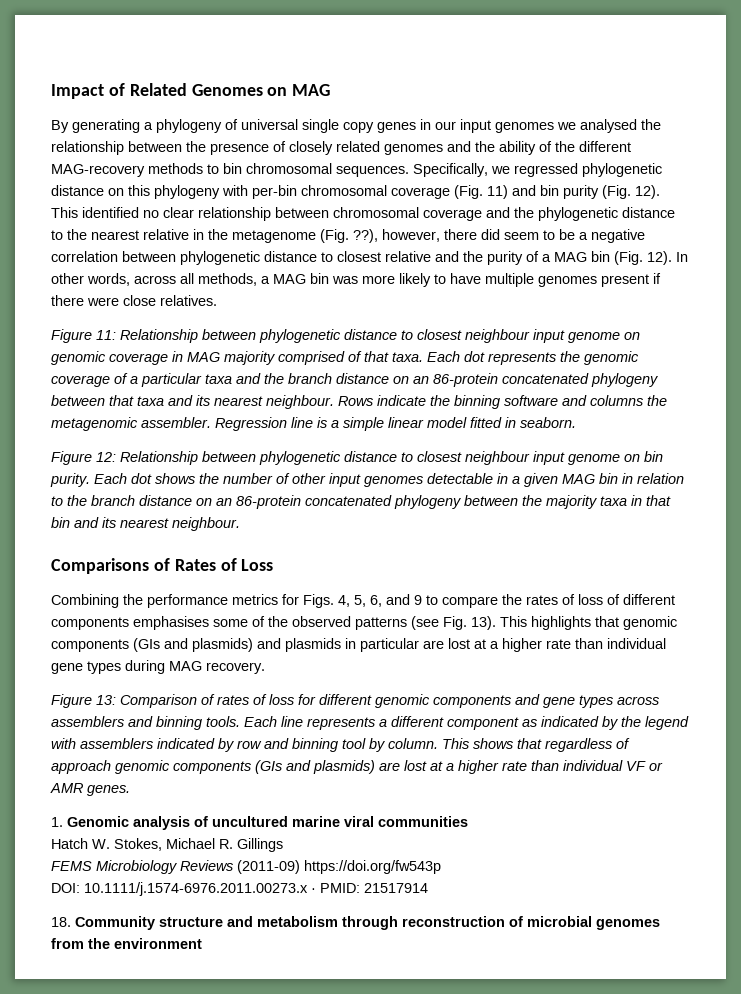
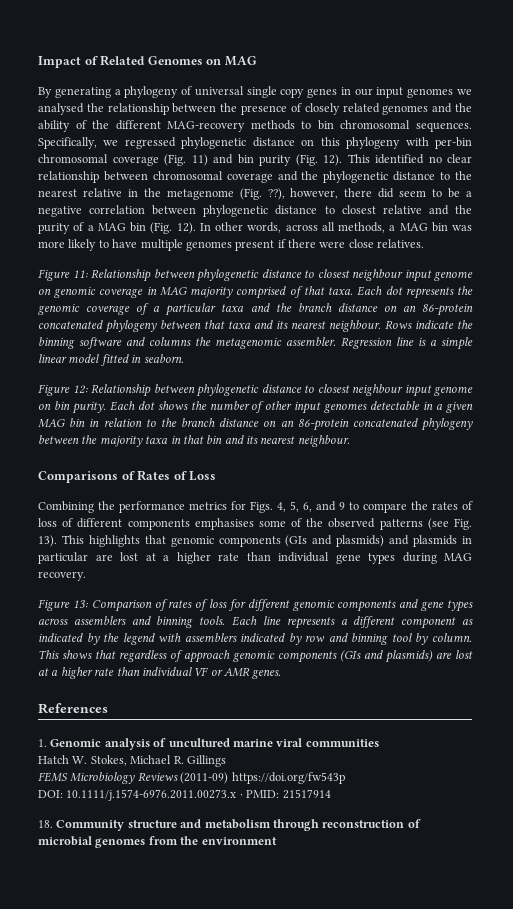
+ References

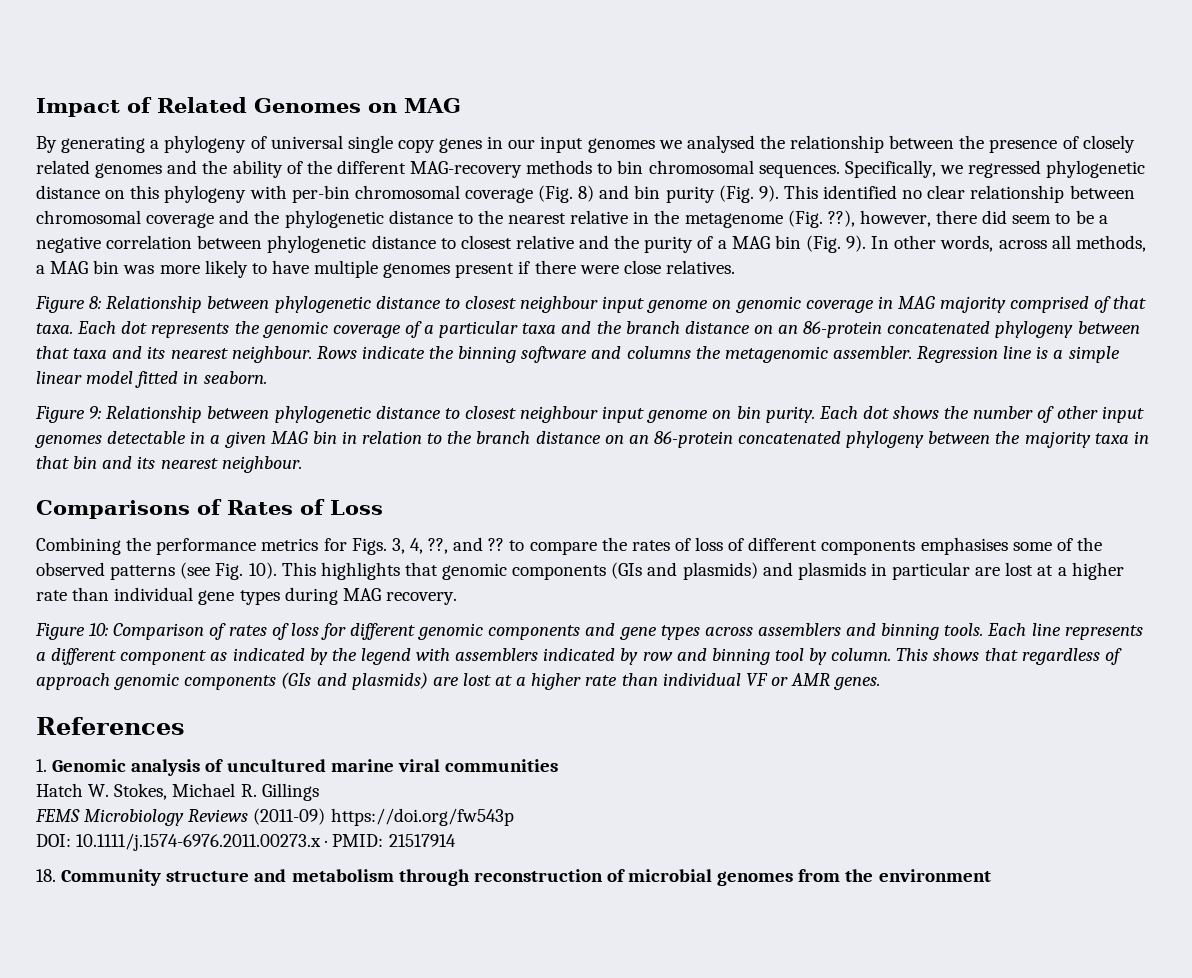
- Specifically, we regressed phylogenetic distance on this phylogeny with per-bin chromosomal coverage (Fig. 11) and bin purity (Fig. 12).
+ Specifically, we regressed phylogenetic distance on this phylogeny with per-bin chromosomal coverage (Fig. 8) and bin purity (Fig. 9).
- This identified no clear relationship between chromosomal coverage and the phylogenetic distance to the nearest relative in the metagenome (Fig. ??), however, there did seem to be a negative correlation between phylogenetic distance to closest relative and the purity of a MAG bin (Fig. 12).
+ This identified no clear relationship between chromosomal coverage and the phylogenetic distance to the nearest relative in the metagenome (Fig. ??), however, there did seem to be a negative correlation between phylogenetic distance to closest relative and the purity of a MAG bin (Fig. 9).
- Figure 11: Relationship between phylogenetic distance to closest neighbour input genome on genomic coverage in MAG majority comprised of that taxa.
+ Figure 8: Relationship between phylogenetic distance to closest neighbour input genome on genomic coverage in MAG majority comprised of that taxa.
- Figure 12: Relationship between phylogenetic distance to closest neighbour input genome on bin purity.
+ Figure 9: Relationship between phylogenetic distance to closest neighbour input genome on bin purity.
- Combining the performance metrics for Figs. 4, 5, 6, and 9 to compare the rates of loss of different components emphasises some of the observed patterns (see Fig. 13).
+ Combining the performance metrics for Figs. 3, 4, ??, and ?? to compare the rates of loss of different components emphasises some of the observed patterns (see Fig. 10).
- Figure 13: Comparison of rates of loss for different genomic components and gene types across assemblers and binning tools.
+ Figure 10: Comparison of rates of loss for different genomic components and gene types across assemblers and binning tools.

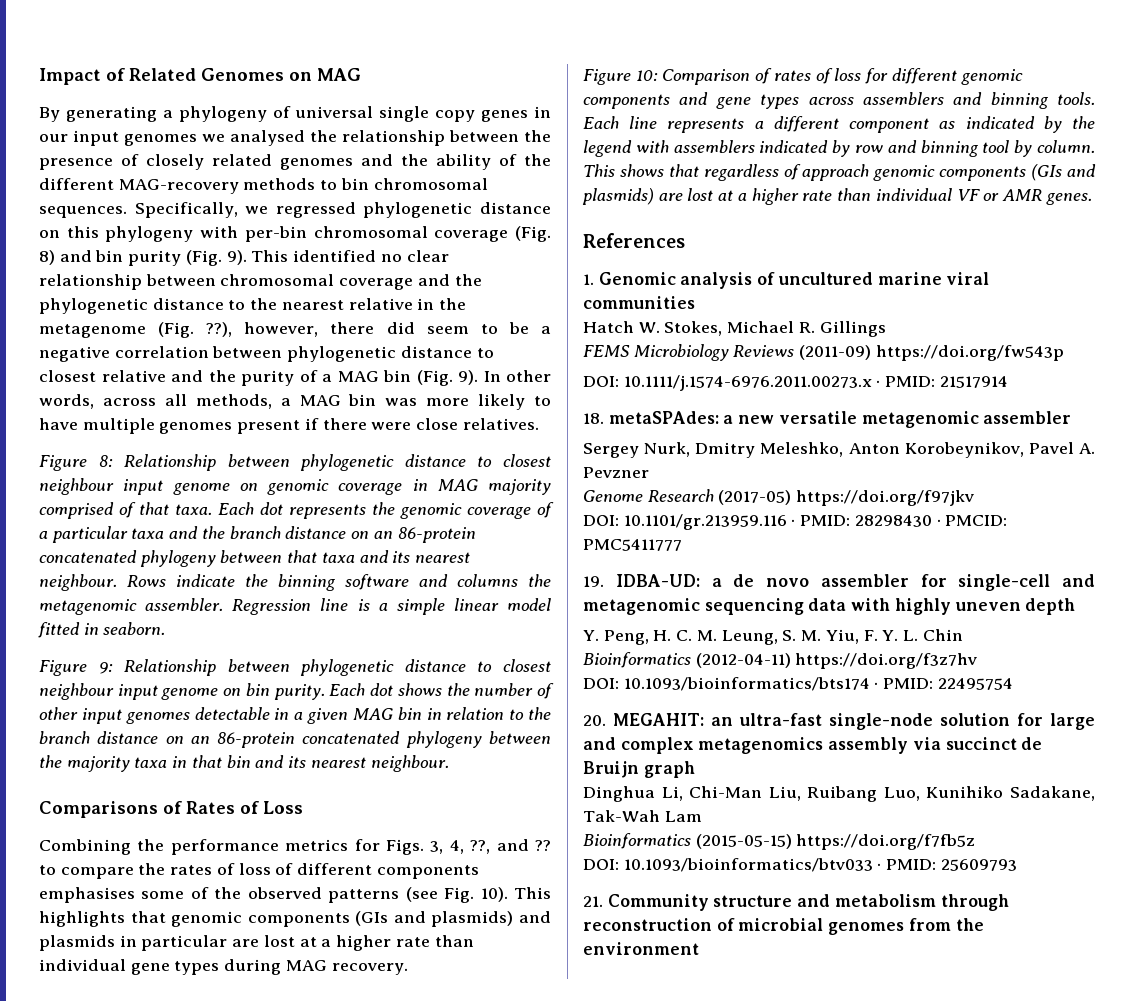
- 18. Community structure and metabolism through reconstruction of microbial genomes from the environment
+ 18. metaSPAdes: a new versatile metagenomic assembler
+ Sergey Nurk, Dmitry Meleshko, Anton Korobeynikov, Pavel A. Pevzner
+ Genome Research (2017-05) https://doi.org/f97jkv
+ DOI: 10.1101/gr.213959.116 · PMID: 28298430 · PMCID: PMC5411777
+ 19. IDBA-UD: a de novo assembler for single-cell and metagenomic sequencing data with highly uneven depth
+ Y. Peng, H. C. M. Leung, S. M. Yiu, F. Y. L. Chin
+ Bioinformatics (2012-04-11) https://doi.org/f3z7hv
+ DOI: 10.1093/bioinformatics/bts174 · PMID: 22495754
+ 20. MEGAHIT: an ultra-fast single-node solution for large and complex metagenomics assembly via succinct de Bruijn graph
+ Dinghua Li, Chi-Man Liu, Ruibang Luo, Kunihiko Sadakane, Tak-Wah Lam
+ Bioinformatics (2015-05-15) https://doi.org/f7fb5z
+ DOI: 10.1093/bioinformatics/btv033 · PMID: 25609793
+ 21. Community structure and metabolism through reconstruction of microbial genomes from the environment

